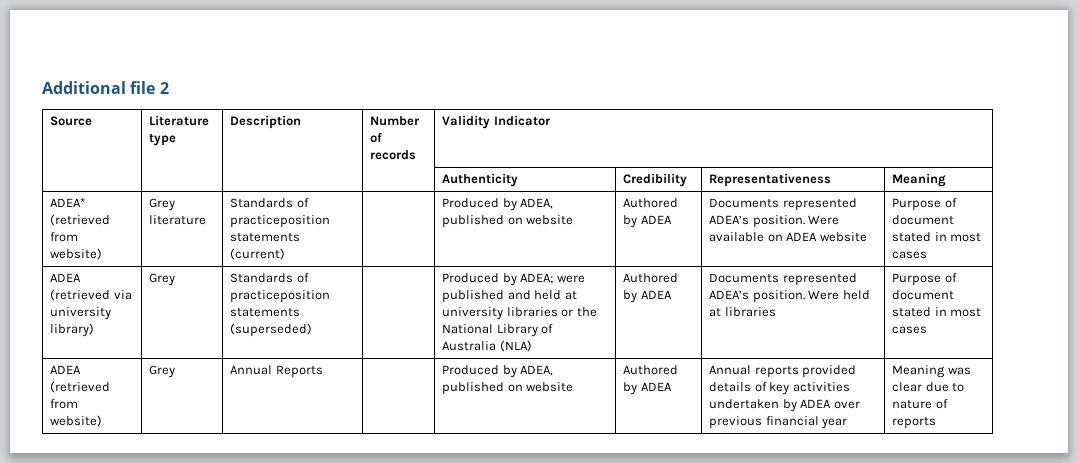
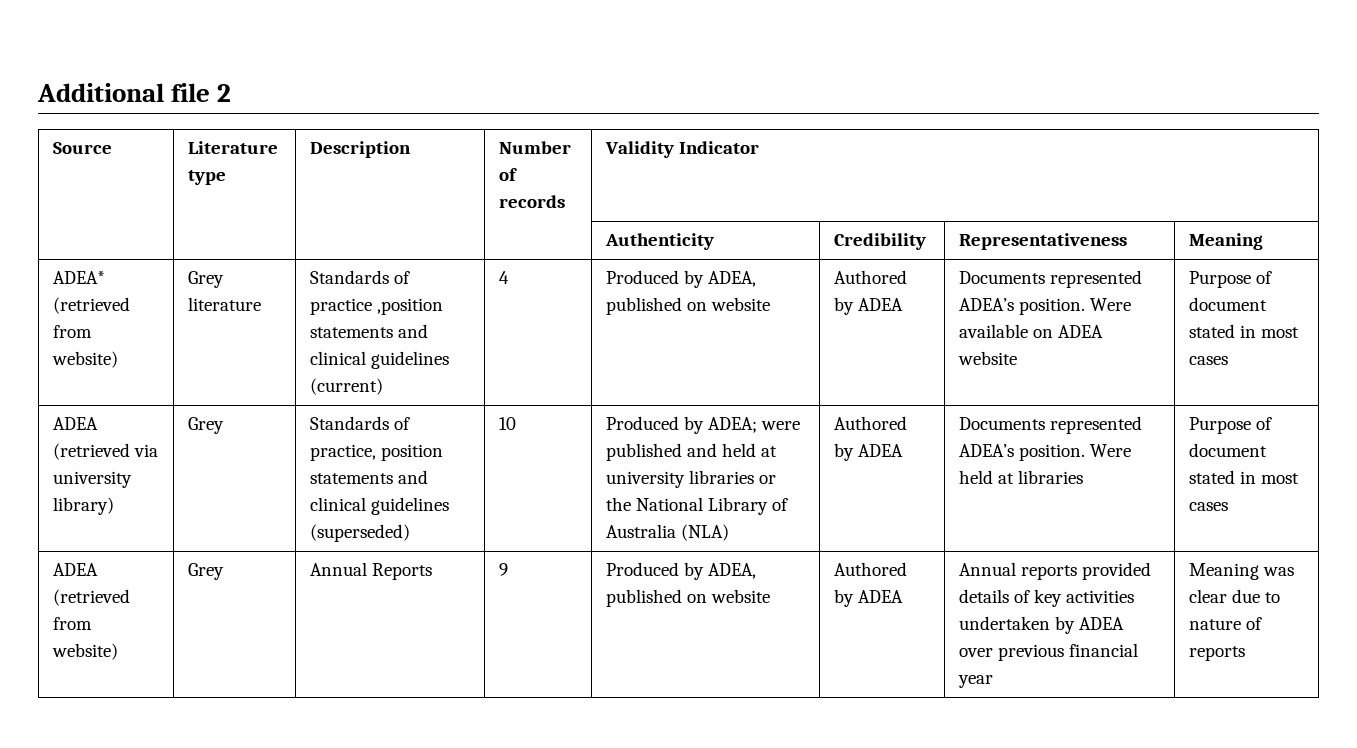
- Standards of practiceposition statements (current)
+ Standards of practice ,position statements and clinical guidelines (current)
+ 4
- Standards of practiceposition statements (superseded)
+ Standards of practice, position statements and clinical guidelines (superseded)
+ 10
- ADEA (retrieved from website) | Grey | Annual Reports | | Produced by ADEA, published on website | Authored by ADEA | Annual reports provided details of key activities undertaken by ADEA over previous financial year | Meaning was clear due to nature of reports
+ ADEA (retrieved from website) | Grey | Annual Reports | 9 | Produced by ADEA, published on website | Authored by ADEA | Annual reports provided details of key activities undertaken by ADEA over previous financial year | Meaning was clear due to nature of reports

